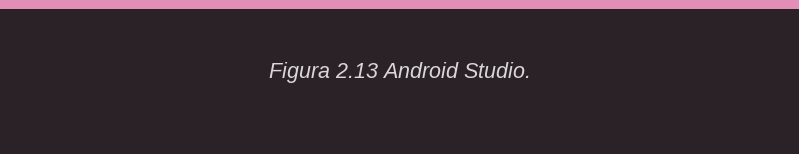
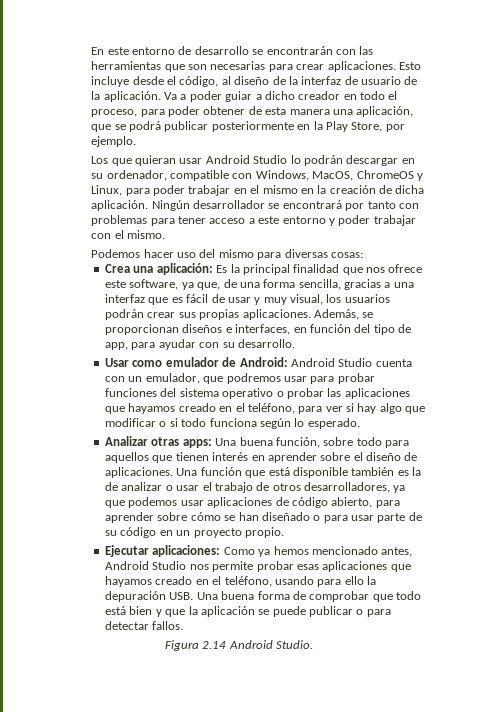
- Figura 2.13 Android Studio.
+ En este entorno de desarrollo se encontrarán con las herramientas que son necesarias para crear aplicaciones. Esto incluye desde el código, al diseño de la interfaz de usuario de la aplicación. Va a poder guiar a dicho creador en todo el proceso, para poder obtener de esta manera una aplicación, que se podrá publicar posteriormente en la Play Store, por ejemplo.
+ Los que quieran usar Android Studio lo podrán descargar en su ordenador, compatible con Windows, MacOS, ChromeOS y Linux, para poder trabajar en el mismo en la creación de dicha aplicación. Ningún desarrollador se encontrará por tanto con problemas para tener acceso a este entorno y poder trabajar con el mismo.
+ Podemos hacer uso del mismo para diversas cosas:
+ Crea una aplicación: Es la principal finalidad que nos ofrece este software, ya que, de una forma sencilla, gracias a una interfaz que es fácil de usar y muy visual, los usuarios podrán crear sus propias aplicaciones. Además, se proporcionan diseños e interfaces, en función del tipo de app, para ayudar con su desarrollo.
+ Usar como emulador de Android: Android Studio cuenta con un emulador, que podremos usar para probar funciones del sistema operativo o probar las aplicaciones que hayamos creado en el teléfono, para ver si hay algo que modificar o si todo funciona según lo esperado.
+ Analizar otras apps: Una buena función, sobre todo para aquellos que tienen interés en aprender sobre el diseño de aplicaciones. Una función que está disponible también es la de analizar o usar el trabajo de otros desarrolladores, ya que podemos usar aplicaciones de código abierto, para aprender sobre cómo se han diseñado o para usar parte de su código en un proyecto propio.
+ Ejecutar aplicaciones: Como ya hemos mencionado antes, Android Studio nos permite probar esas aplicaciones que hayamos creado en el teléfono, usando para ello la depuración USB. Una buena forma de comprobar que todo está bien y que la aplicación se puede publicar o para detectar fallos.
+ Figura 2.14 Android Studio.

